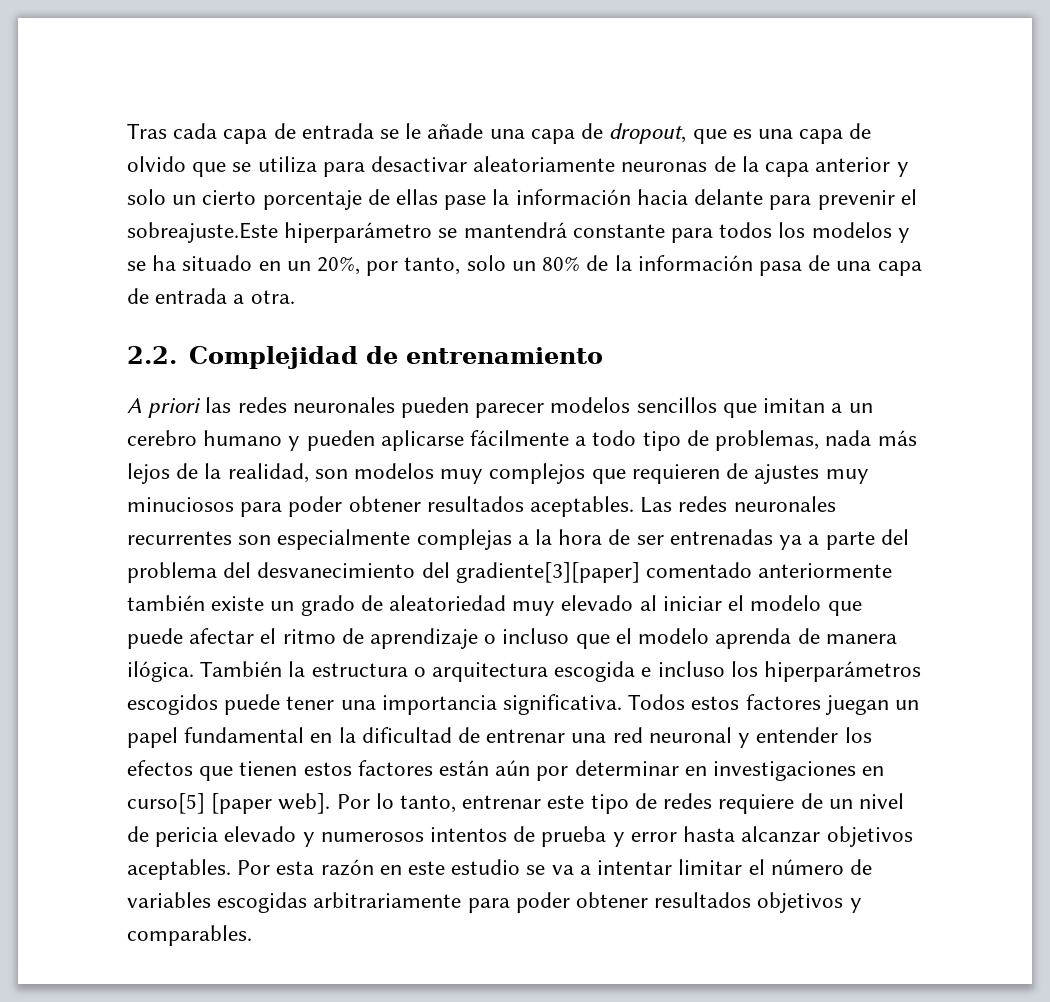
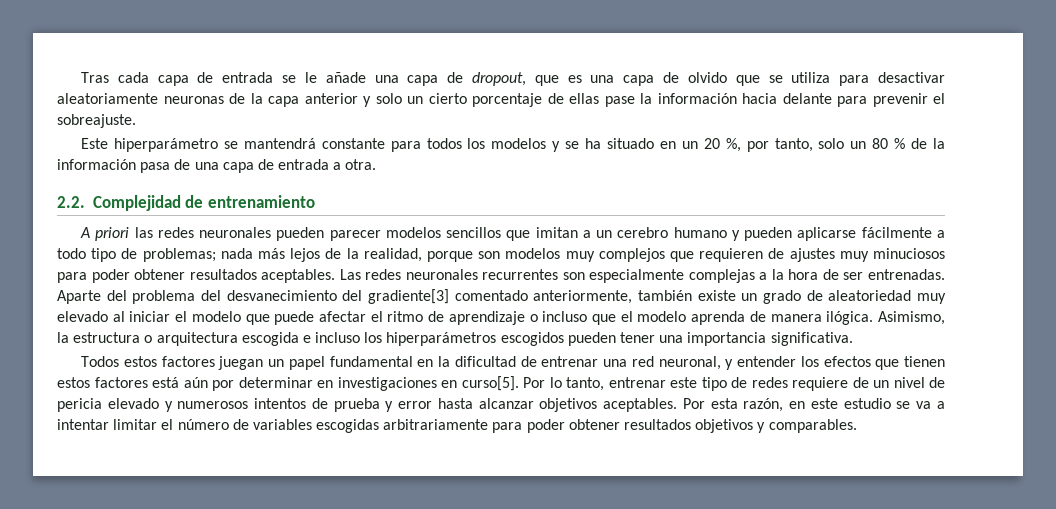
- Tras cada capa de entrada se le añade una capa de dropout, que es una capa de olvido que se utiliza para desactivar aleatoriamente neuronas de la capa anterior y solo un cierto porcentaje de ellas pase la información hacia delante para prevenir el sobreajuste.Este hiperparámetro se mantendrá constante para todos los modelos y se ha situado en un 20%, por tanto, solo un 80% de la información pasa de una capa de entrada a otra.
+ Tras cada capa de entrada se le añade una capa de dropout, que es una capa de olvido que se utiliza para desactivar aleatoriamente neuronas de la capa anterior y solo un cierto porcentaje de ellas pase la información hacia delante para prevenir el sobreajuste.
+ Este hiperparámetro se mantendrá constante para todos los modelos y se ha situado en un 20 %, por tanto, solo un 80 % de la información pasa de una capa de entrada a otra.
- A priori las redes neuronales pueden parecer modelos sencillos que imitan a un cerebro humano y pueden aplicarse fácilmente a todo tipo de problemas, nada más lejos de la realidad, son modelos muy complejos que requieren de ajustes muy minuciosos para poder obtener resultados aceptables.
+ A priori las redes neuronales pueden parecer modelos sencillos que imitan a un cerebro humano y pueden aplicarse fácilmente a todo tipo de problemas; nada más lejos de la realidad, porque son modelos muy complejos que requieren de ajustes muy minuciosos para poder obtener resultados aceptables.
- Las redes neuronales recurrentes son especialmente complejas a la hora de ser entrenadas ya a parte del problema del desvanecimiento del gradiente[3][paper] comentado anteriormente también existe un grado de aleatoriedad muy elevado al iniciar el modelo que puede afectar el ritmo de aprendizaje o incluso que el modelo aprenda de manera ilógica.
+ Las redes neuronales recurrentes son especialmente complejas a la hora de ser entrenadas. Aparte del problema del desvanecimiento del gradiente[3] comentado anteriormente, también existe un grado de aleatoriedad muy elevado al iniciar el modelo que puede afectar el ritmo de aprendizaje o incluso que el modelo aprenda de manera ilógica.
- También la estructura o arquitectura escogida e incluso los hiperparámetros escogidos puede tener una importancia significativa. Todos estos factores juegan un papel fundamental en la dificultad de entrenar una red neuronal y entender los efectos que tienen estos factores están aún por determinar en investigaciones en curso[5] [paper web].
+ Asimismo, la estructura o arquitectura escogida e incluso los hiperparámetros escogidos pueden tener una importancia significativa.
+ Todos estos factores juegan un papel fundamental en la dificultad de entrenar una red neuronal, y entender los efectos que tienen estos factores está aún por determinar en investigaciones en curso[5].
- Por esta razón en este estudio se va a intentar limitar el número de variables escogidas arbitrariamente para poder obtener resultados objetivos y comparables.
+ Por esta razón, en este estudio se va a intentar limitar el número de variables escogidas arbitrariamente para poder obtener resultados objetivos y comparables.

